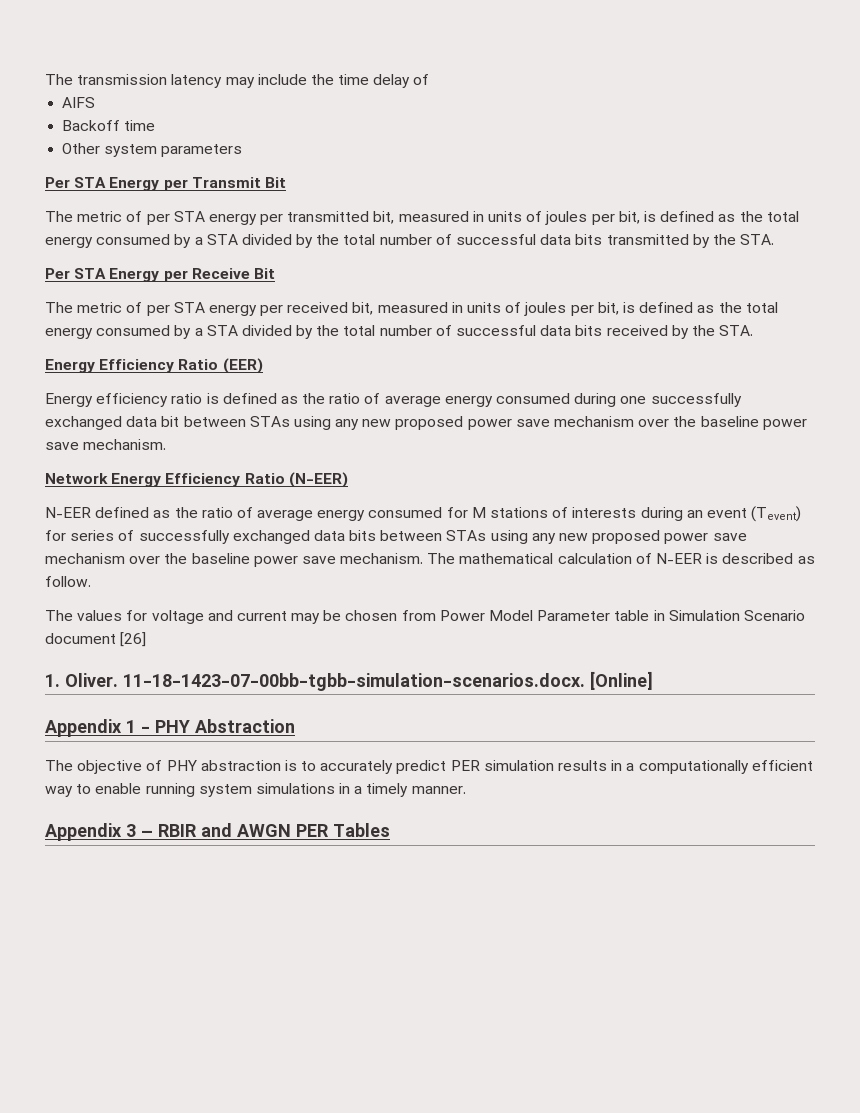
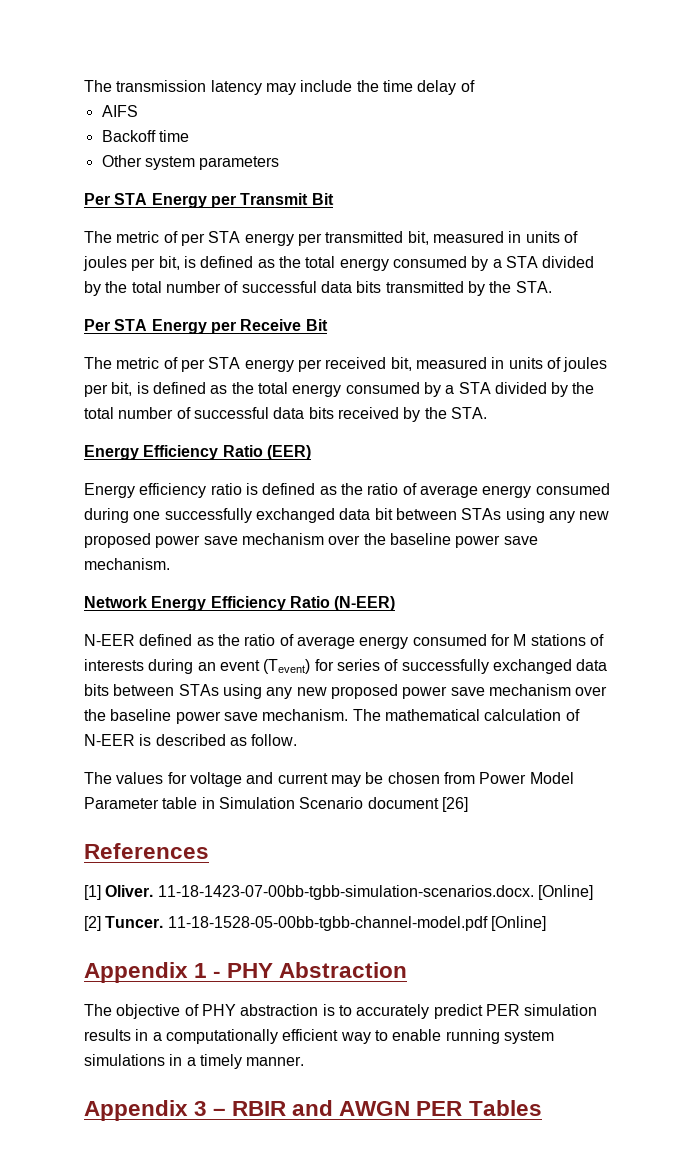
- 1. Oliver.
+ References
+ [1] Oliver.
+ [2] Tuncer. 11-18-1528-05-00bb-tgbb-channel-model.pdf [Online]

